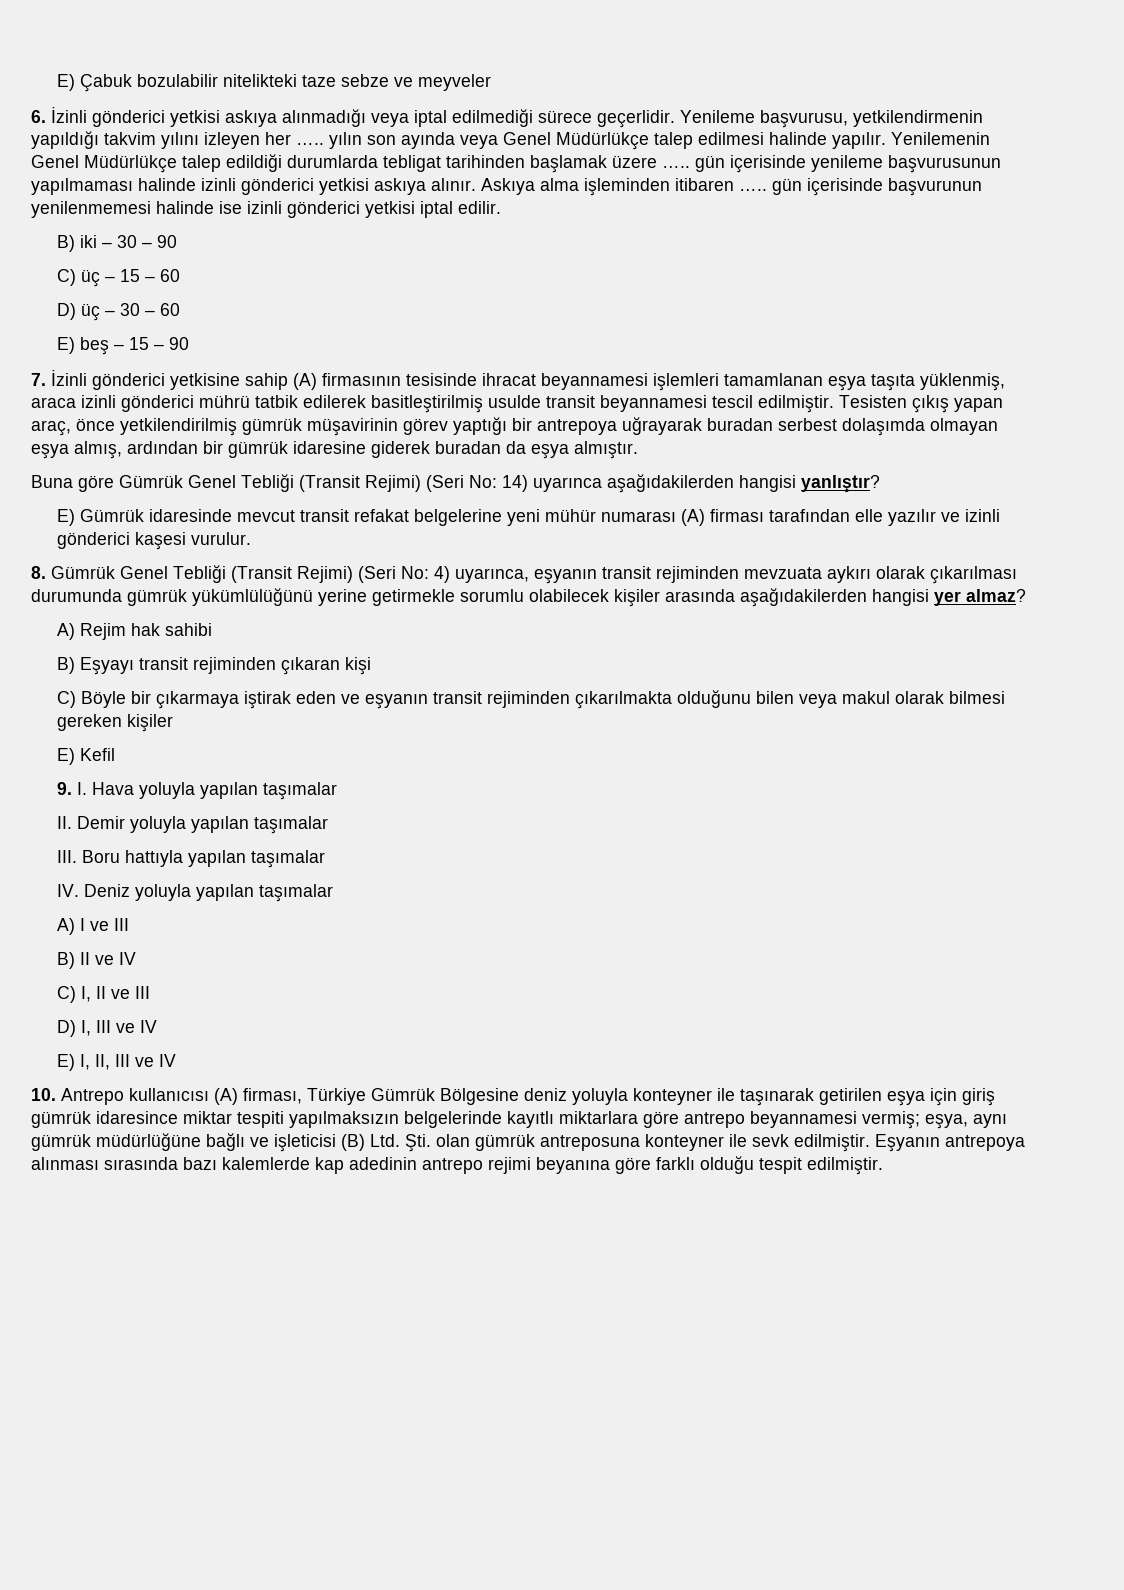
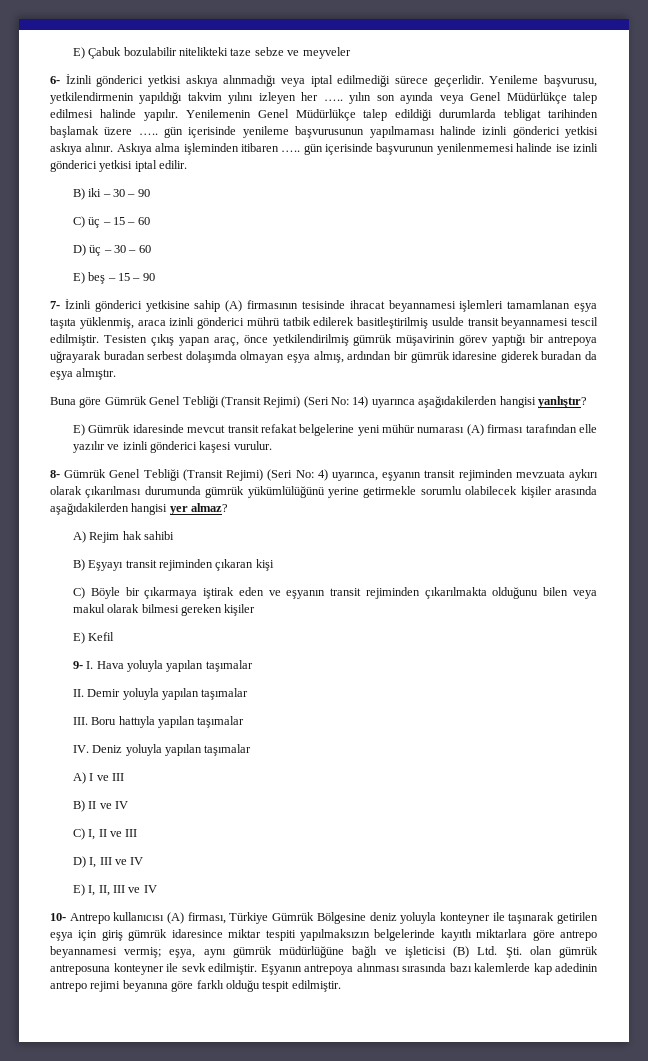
- 6. İzinli gönderici yetkisi askıya alınmadığı veya iptal edilmediği sürece geçerlidir.
+ 6- İzinli gönderici yetkisi askıya alınmadığı veya iptal edilmediği sürece geçerlidir.
- 7. İzinli gönderici yetkisine sahip (A) firmasının tesisinde ihracat beyannamesi işlemleri tamamlanan eşya taşıta yüklenmiş, araca izinli gönderici mührü tatbik edilerek basitleştirilmiş usulde transit beyannamesi tescil edilmiştir.
+ 7- İzinli gönderici yetkisine sahip (A) firmasının tesisinde ihracat beyannamesi işlemleri tamamlanan eşya taşıta yüklenmiş, araca izinli gönderici mührü tatbik edilerek basitleştirilmiş usulde transit beyannamesi tescil edilmiştir.
- 8. Gümrük Genel Tebliği (Transit Rejimi) (Seri No: 4) uyarınca, eşyanın transit rejiminden mevzuata aykırı olarak çıkarılması durumunda gümrük yükümlülüğünü yerine getirmekle sorumlu olabilecek kişiler arasında aşağıdakilerden hangisi yer almaz?
+ 8- Gümrük Genel Tebliği (Transit Rejimi) (Seri No: 4) uyarınca, eşyanın transit rejiminden mevzuata aykırı olarak çıkarılması durumunda gümrük yükümlülüğünü yerine getirmekle sorumlu olabilecek kişiler arasında aşağıdakilerden hangisi yer almaz?
- 9. I. Hava yoluyla yapılan taşımalar
+ 9- I. Hava yoluyla yapılan taşımalar
- 10. Antrepo kullanıcısı (A) firması, Türkiye Gümrük Bölgesine deniz yoluyla konteyner ile taşınarak getirilen eşya için giriş gümrük idaresince miktar tespiti yapılmaksızın belgelerinde kayıtlı miktarlara göre antrepo beyannamesi vermiş; eşya, aynı gümrük müdürlüğüne bağlı ve işleticisi (B) Ltd. Şti. olan gümrük antreposuna konteyner ile sevk edilmiştir.
+ 10- Antrepo kullanıcısı (A) firması, Türkiye Gümrük Bölgesine deniz yoluyla konteyner ile taşınarak getirilen eşya için giriş gümrük idaresince miktar tespiti yapılmaksızın belgelerinde kayıtlı miktarlara göre antrepo beyannamesi vermiş; eşya, aynı gümrük müdürlüğüne bağlı ve işleticisi (B) Ltd. Şti. olan gümrük antreposuna konteyner ile sevk edilmiştir.

